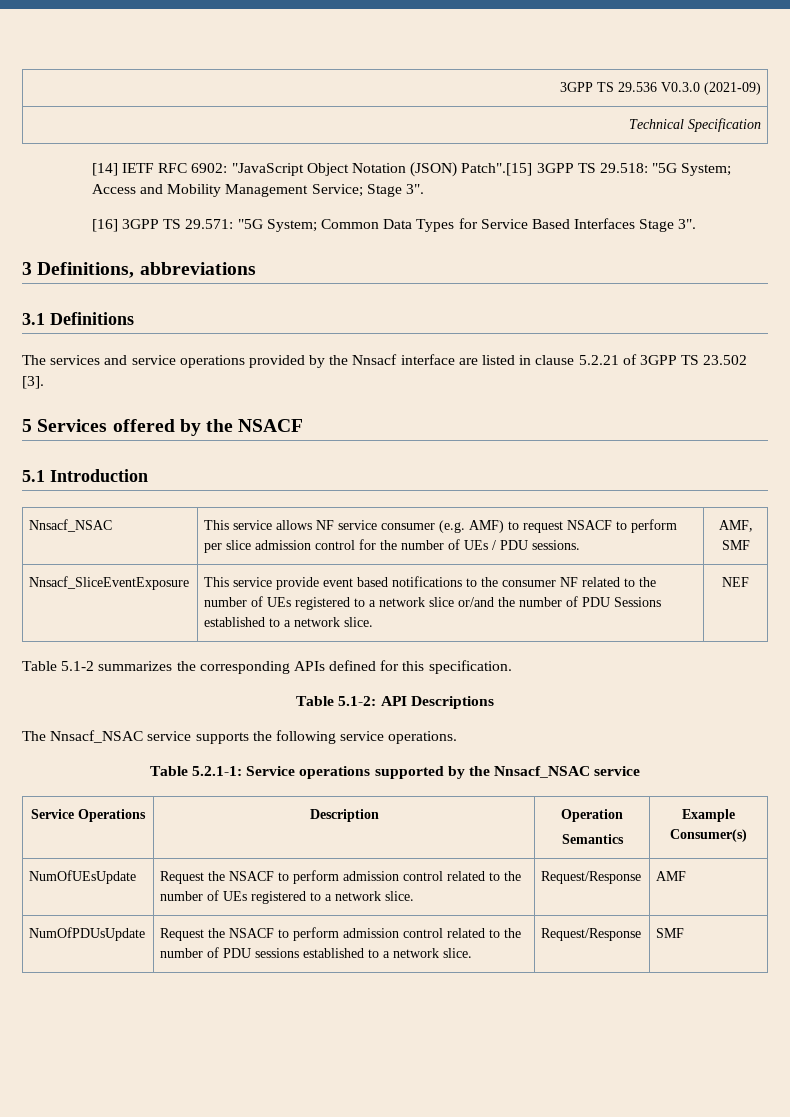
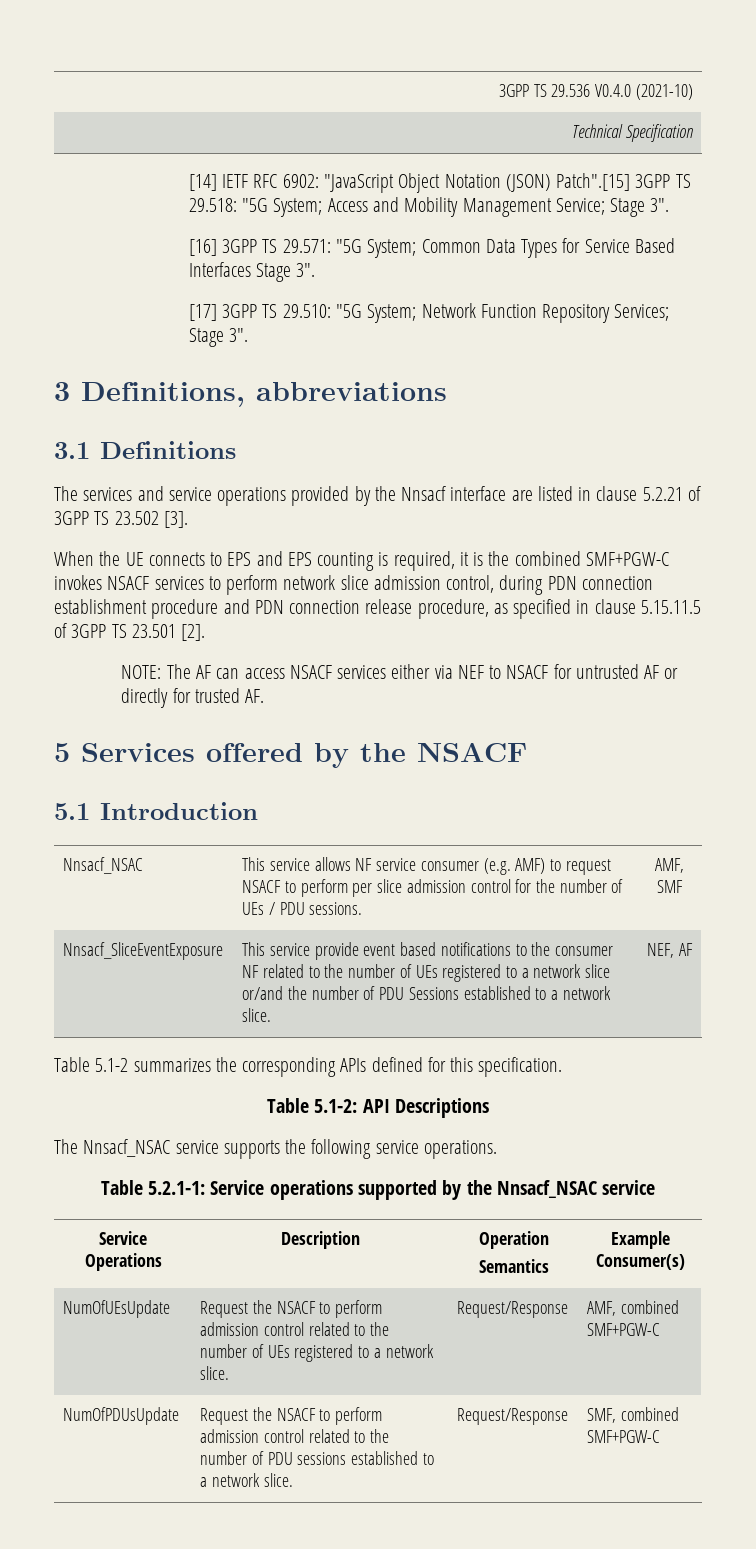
- 3GPP TS 29.536 V0.3.0 (2021-09)
+ 3GPP TS 29.536 V0.4.0 (2021-10)
+ [17] 3GPP TS 29.510: "5G System; Network Function Repository Services; Stage 3".
+ When the UE connects to EPS and EPS counting is required, it is the combined SMF+PGW-C invokes NSACF services to perform network slice admission control, during PDN connection establishment procedure and PDN connection release procedure, as specified in clause 5.15.11.5 of 3GPP TS 23.501 [2].
+ NOTE: The AF can access NSACF services either via NEF to NSACF for untrusted AF or directly for trusted AF.
- Nnsacf_SliceEventExposure | This service provide event based notifications to the consumer NF related to the number of UEs registered to a network slice or/and the number of PDU Sessions established to a network slice. | NEF
+ Nnsacf_SliceEventExposure | This service provide event based notifications to the consumer NF related to the number of UEs registered to a network slice or/and the number of PDU Sessions established to a network slice. | NEF, AF
- NumOfUEsUpdate | Request the NSACF to perform admission control related to the number of UEs registered to a network slice. | Request/Response | AMF
+ NumOfUEsUpdate | Request the NSACF to perform admission control related to the number of UEs registered to a network slice. | Request/Response | AMF, combined SMF+PGW-C
- NumOfPDUsUpdate | Request the NSACF to perform admission control related to the number of PDU sessions established to a network slice. | Request/Response | SMF
+ NumOfPDUsUpdate | Request the NSACF to perform admission control related to the number of PDU sessions established to a network slice. | Request/Response | SMF, combined SMF+PGW-C

